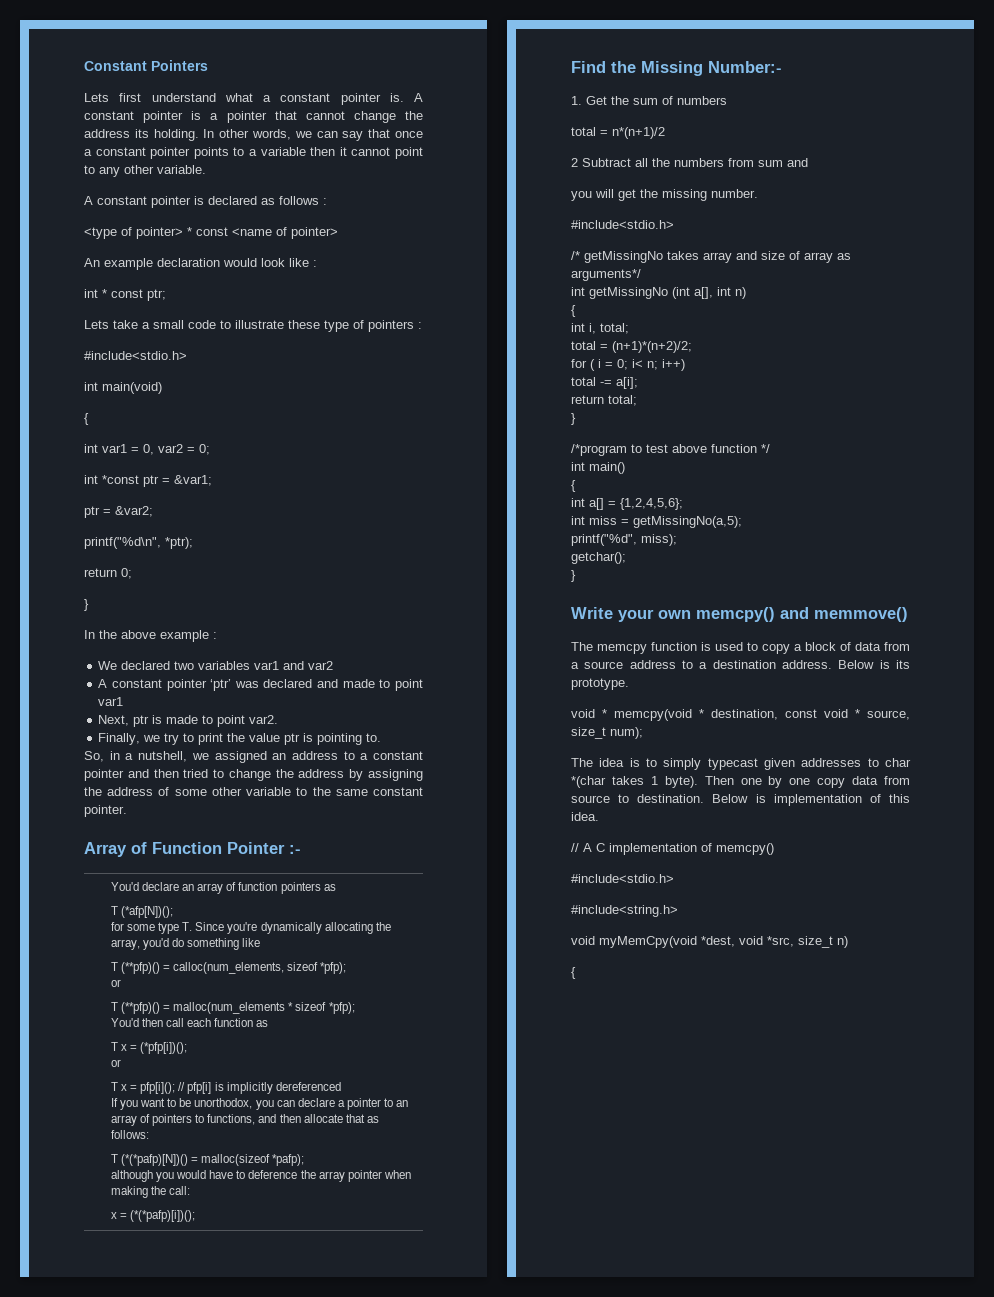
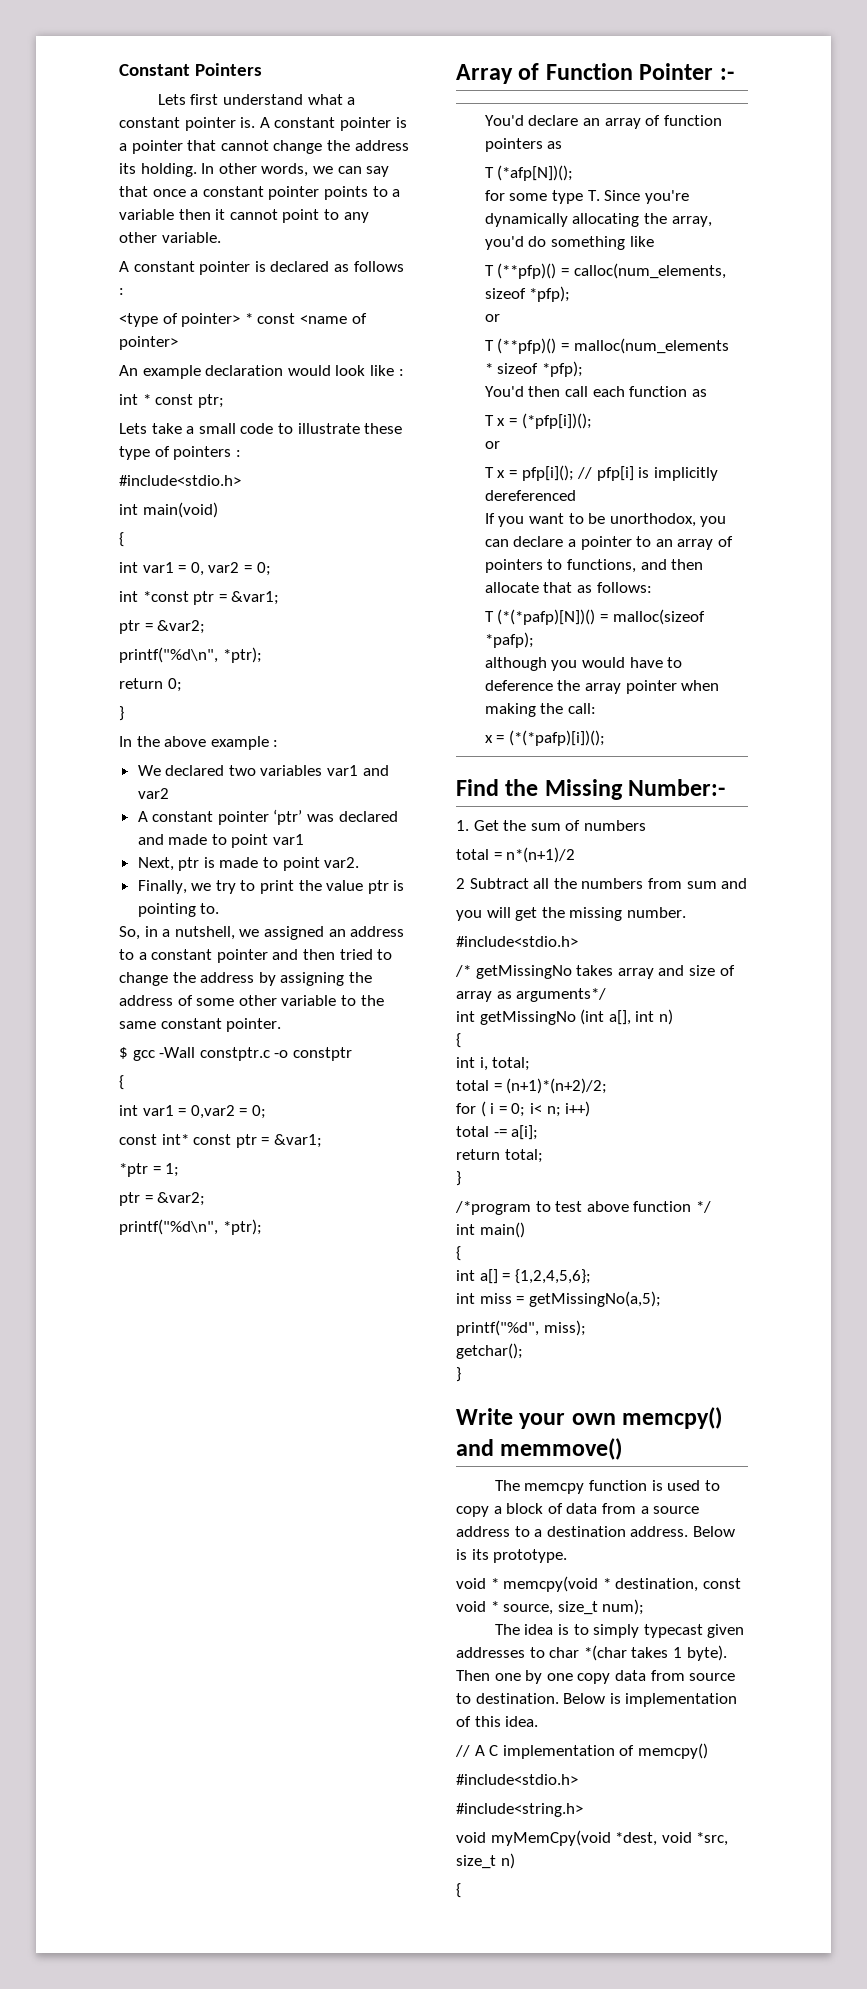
+ $ gcc -Wall constptr.c -o constptr
+ {
+ int var1 = 0,var2 = 0;
+ const int* const ptr = &var1;
+ *ptr = 1;
+ ptr = &var2;
+ printf("%d\n", *ptr);

